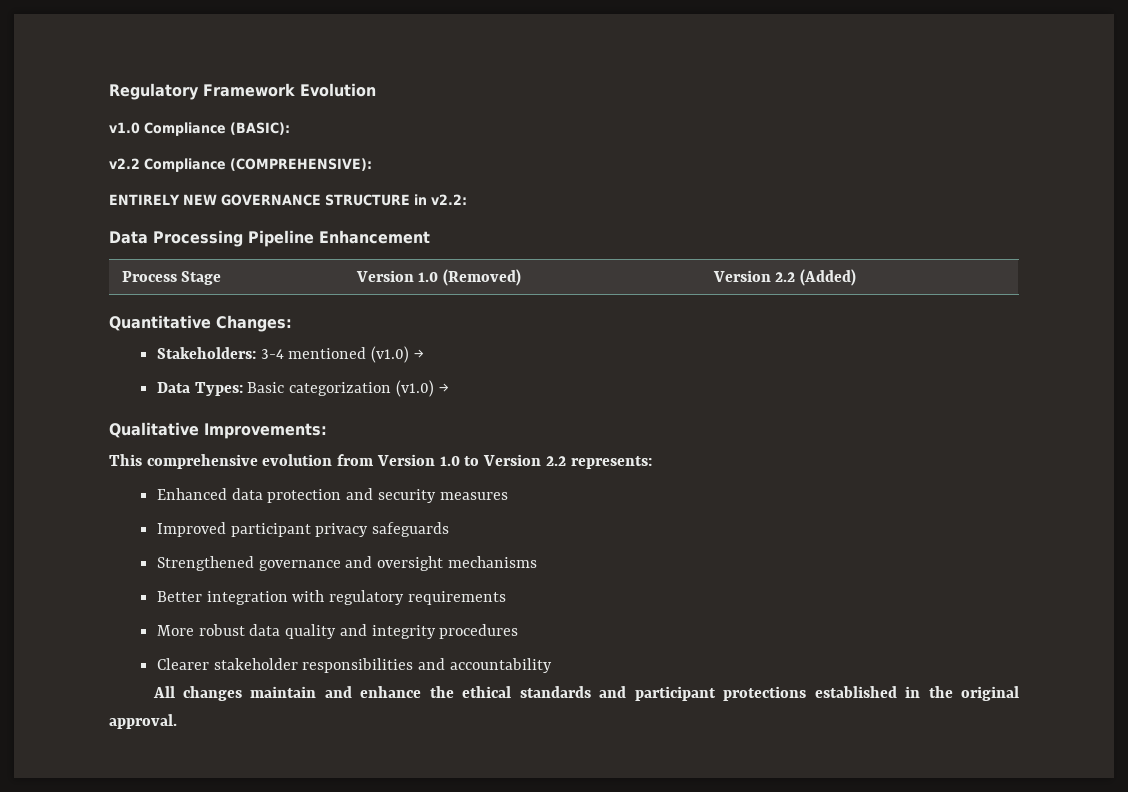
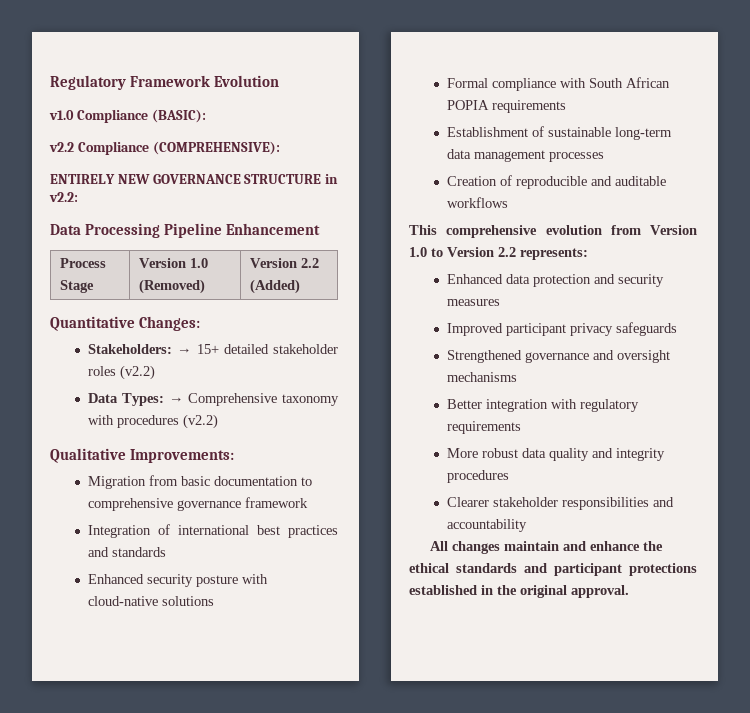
- Stakeholders: 3-4 mentioned (v1.0) →
- Data Types: Basic categorization (v1.0) →
+ Stakeholders: → 15+ detailed stakeholder roles (v2.2)
+ Data Types: → Comprehensive taxonomy with procedures (v2.2)
  Qualitative Improvements:
+ Migration from basic documentation to comprehensive governance framework
+ Integration of international best practices and standards
+ Enhanced security posture with cloud-native solutions
+ Formal compliance with South African POPIA requirements
+ Establishment of sustainable long-term data management processes
+ Creation of reproducible and auditable workflows

